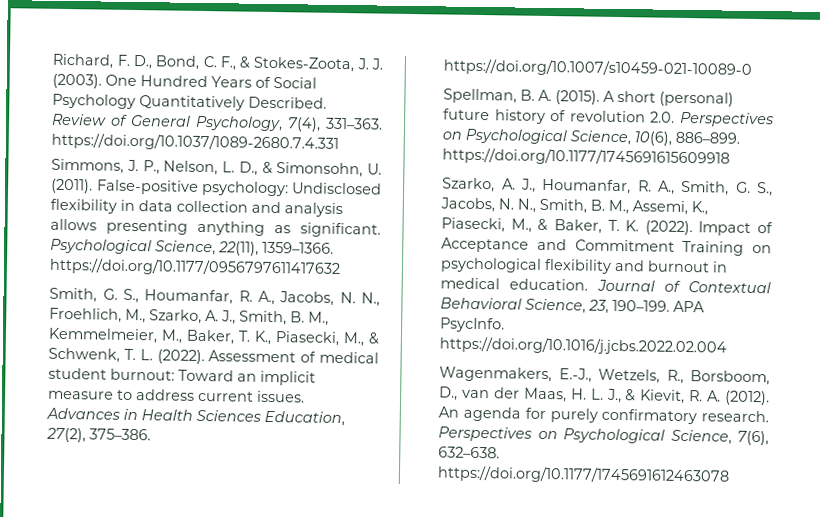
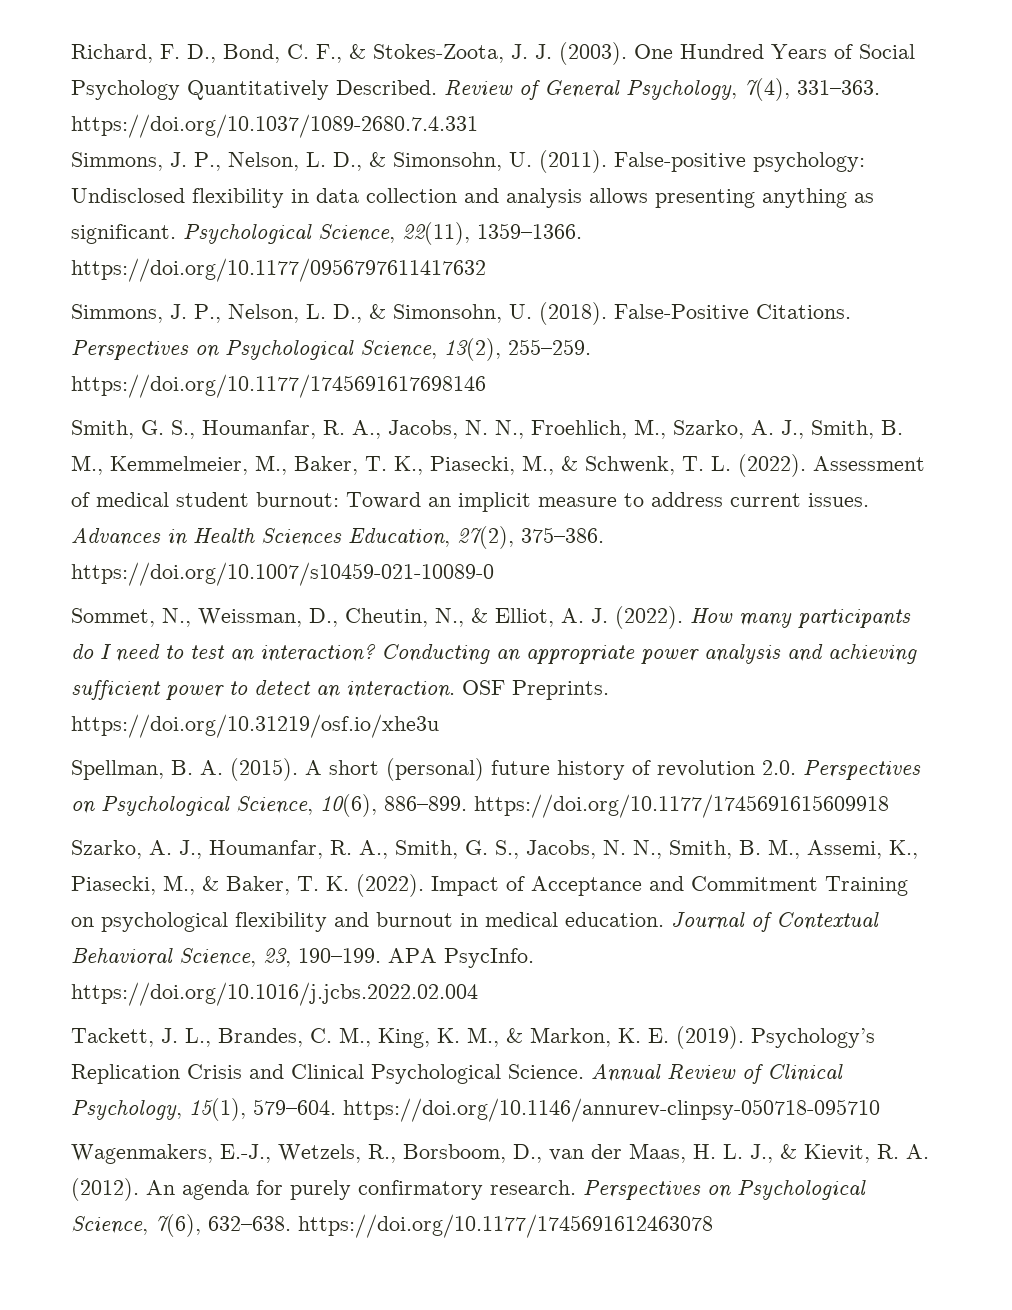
+ Simmons, J. P., Nelson, L. D., & Simonsohn, U. (2018). False-Positive Citations. Perspectives on Psychological Science, 13(2), 255–259. https://doi.org/10.1177/1745691617698146
+ Sommet, N., Weissman, D., Cheutin, N., & Elliot, A. J. (2022). How many participants do I need to test an interaction? Conducting an appropriate power analysis and achieving sufficient power to detect an interaction. OSF Preprints. https://doi.org/10.31219/osf.io/xhe3u
+ Tackett, J. L., Brandes, C. M., King, K. M., & Markon, K. E. (2019). Psychology’s Replication Crisis and Clinical Psychological Science. Annual Review of Clinical Psychology, 15(1), 579–604. https://doi.org/10.1146/annurev-clinpsy-050718-095710

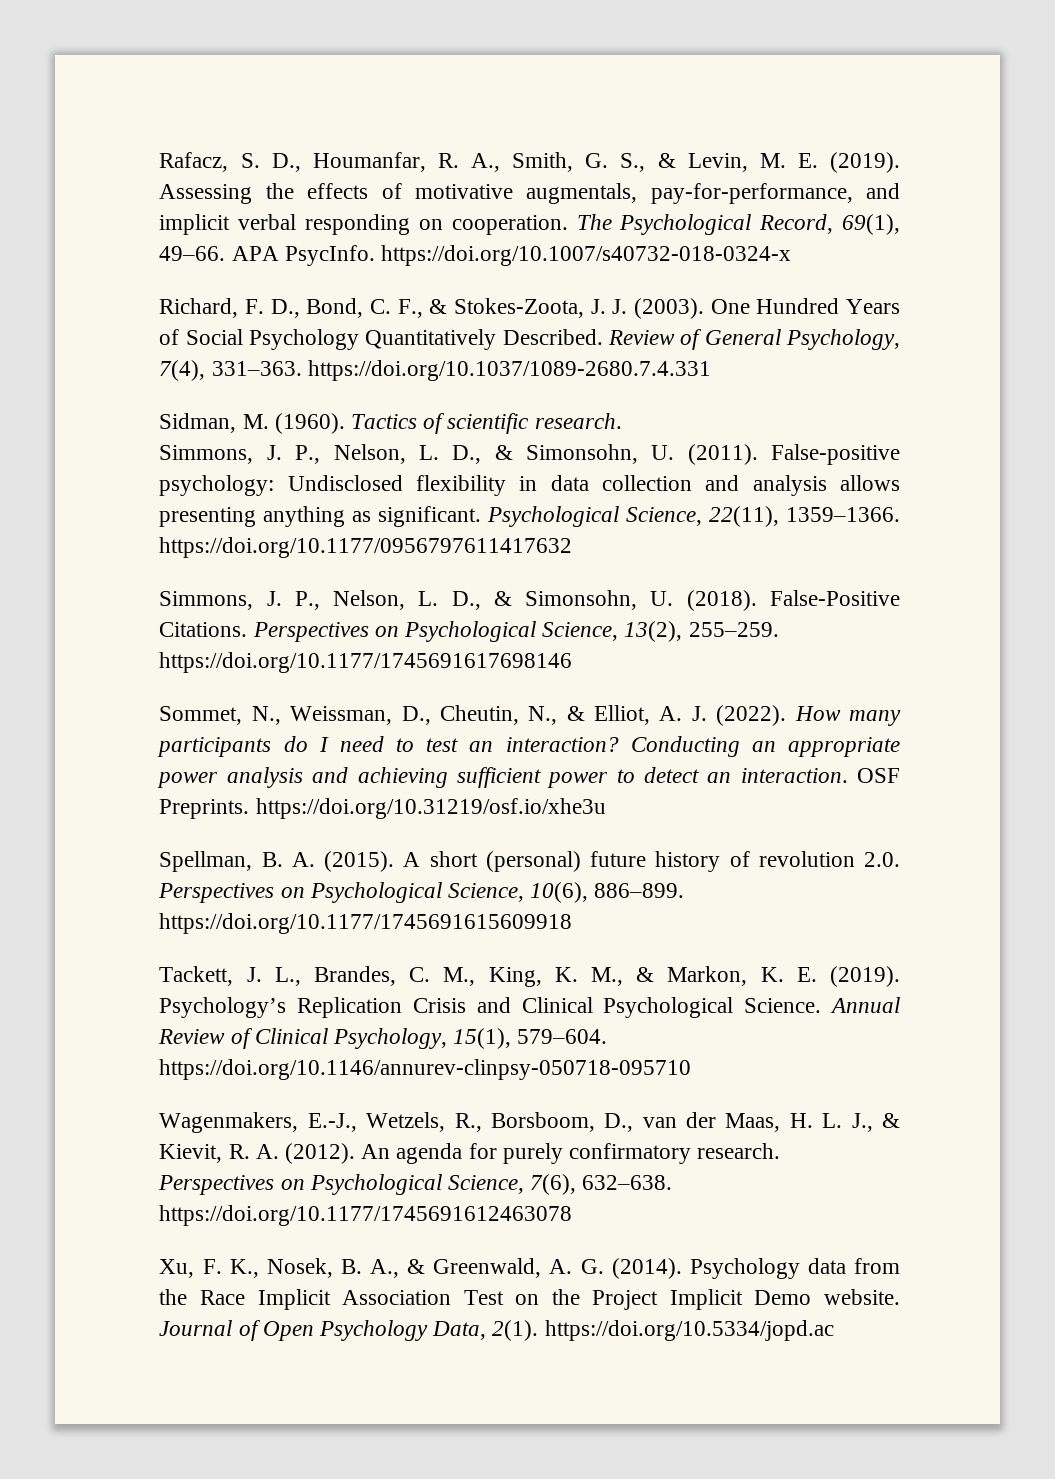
+ Rafacz, S. D., Houmanfar, R. A., Smith, G. S., & Levin, M. E. (2019). Assessing the effects of motivative augmentals, pay-for-performance, and implicit verbal responding on cooperation. The Psychological Record, 69(1), 49–66. APA PsycInfo. https://doi.org/10.1007/s40732-018-0324-x
+ Sidman, M. (1960). Tactics of scientific research.
- Smith, G. S., Houmanfar, R. A., Jacobs, N. N., Froehlich, M., Szarko, A. J., Smith, B. M., Kemmelmeier, M., Baker, T. K., Piasecki, M., & Schwenk, T. L. (2022). Assessment of medical student burnout: Toward an implicit measure to address current issues. Advances in Health Sciences Education, 27(2), 375–386. https://doi.org/10.1007/s10459-021-10089-0
- Szarko, A. J., Houmanfar, R. A., Smith, G. S., Jacobs, N. N., Smith, B. M., Assemi, K., Piasecki, M., & Baker, T. K. (2022). Impact of Acceptance and Commitment Training on psychological flexibility and burnout in medical education. Journal of Contextual Behavioral Science, 23, 190–199. APA PsycInfo. https://doi.org/10.1016/j.jcbs.2022.02.004
+ Xu, F. K., Nosek, B. A., & Greenwald, A. G. (2014). Psychology data from the Race Implicit Association Test on the Project Implicit Demo website. Journal of Open Psychology Data, 2(1). https://doi.org/10.5334/jopd.ac

